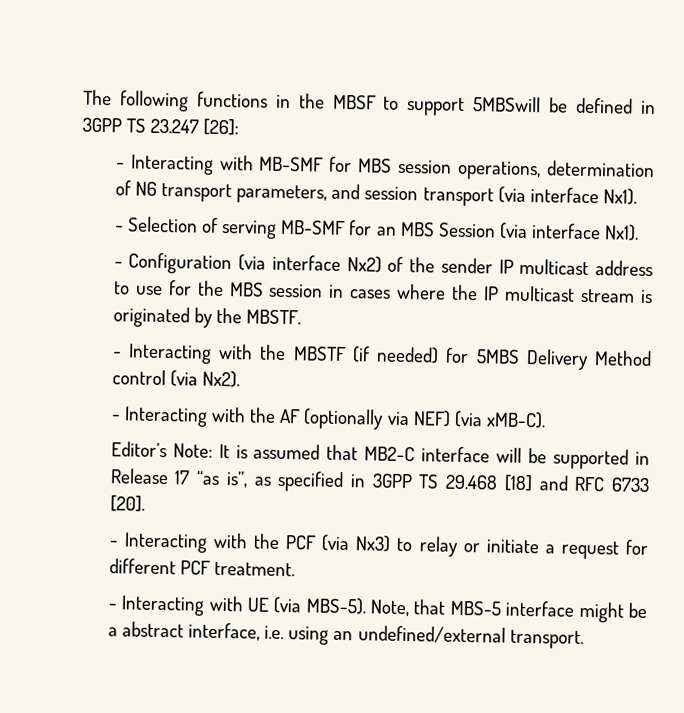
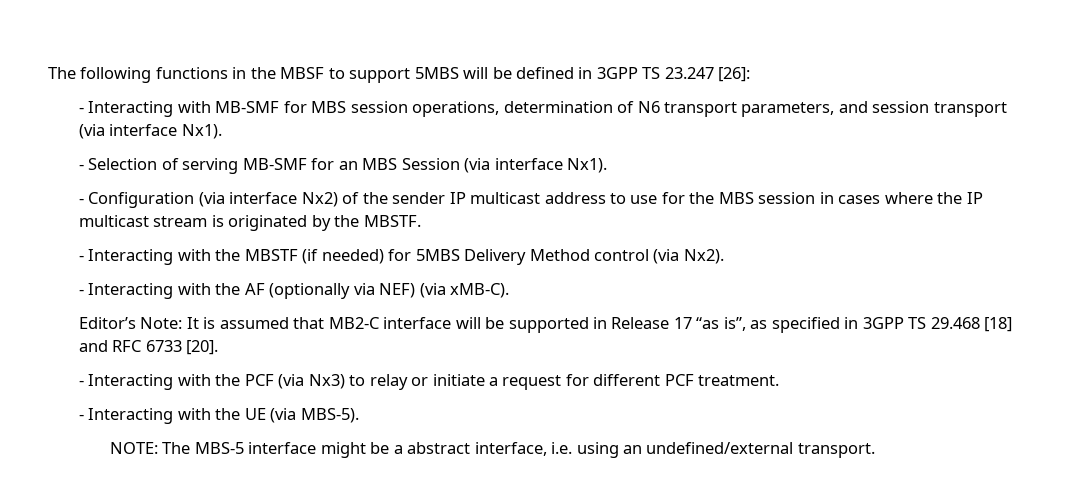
- The following functions in the MBSF to support 5MBSwill be defined in 3GPP TS 23.247 [26]:
+ The following functions in the MBSF to support 5MBS will be defined in 3GPP TS 23.247 [26]:
- - Interacting with UE (via MBS-5). Note, that MBS-5 interface might be a abstract interface, i.e. using an undefined/external transport.
+ - Interacting with the UE (via MBS-5).
+ NOTE: The MBS-5 interface might be a abstract interface, i.e. using an undefined/external transport.

